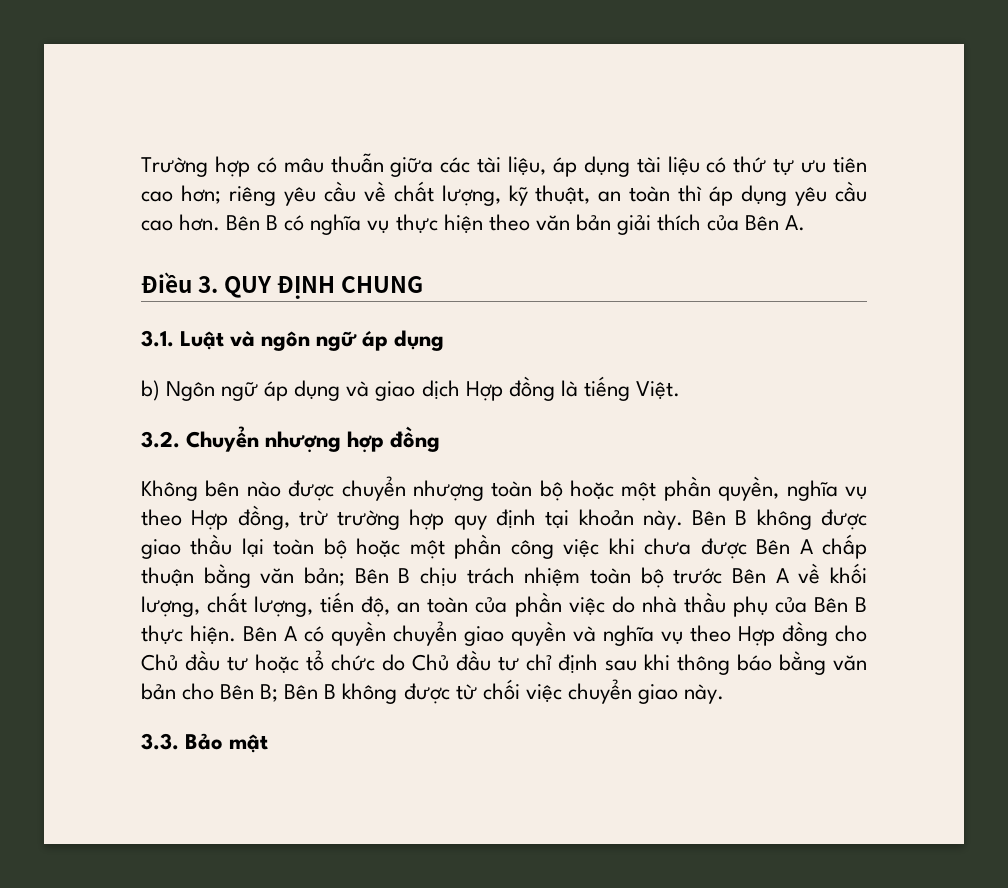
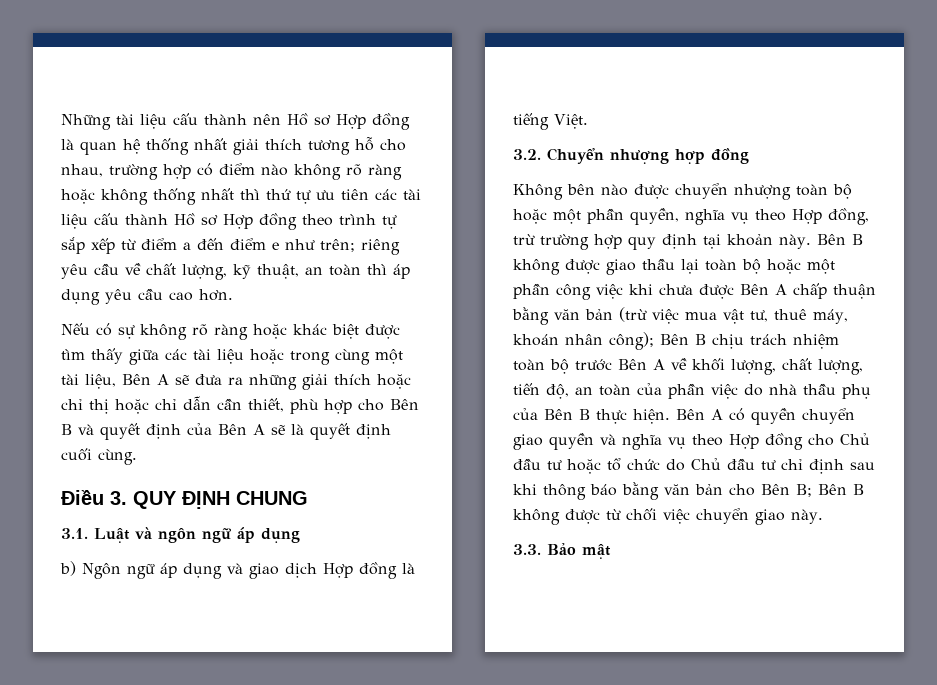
- Trường hợp có mâu thuẫn giữa các tài liệu, áp dụng tài liệu có thứ tự ưu tiên cao hơn; riêng yêu cầu về chất lượng, kỹ thuật, an toàn thì áp dụng yêu cầu cao hơn. Bên B có nghĩa vụ thực hiện theo văn bản giải thích của Bên A.
+ Những tài liệu cấu thành nên Hồ sơ Hợp đồng là quan hệ thống nhất giải thích tương hỗ cho nhau, trường hợp có điểm nào không rõ ràng hoặc không thống nhất thì thứ tự ưu tiên các tài liệu cấu thành Hồ sơ Hợp đồng theo trình tự sắp xếp từ điểm a đến điểm e như trên; riêng yêu cầu về chất lượng, kỹ thuật, an toàn thì áp dụng yêu cầu cao hơn.
+ Nếu có sự không rõ ràng hoặc khác biệt được tìm thấy giữa các tài liệu hoặc trong cùng một tài liệu, Bên A sẽ đưa ra những giải thích hoặc chỉ thị hoặc chỉ dẫn cần thiết, phù hợp cho Bên B và quyết định của Bên A sẽ là quyết định cuối cùng.
- Bên B không được giao thầu lại toàn bộ hoặc một phần công việc khi chưa được Bên A chấp thuận bằng văn bản; Bên B chịu trách nhiệm toàn bộ trước Bên A về khối lượng, chất lượng, tiến độ, an toàn của phần việc do nhà thầu phụ của Bên B thực hiện.
+ Bên B không được giao thầu lại toàn bộ hoặc một phần công việc khi chưa được Bên A chấp thuận bằng văn bản (trừ việc mua vật tư, thuê máy, khoán nhân công); Bên B chịu trách nhiệm toàn bộ trước Bên A về khối lượng, chất lượng, tiến độ, an toàn của phần việc do nhà thầu phụ của Bên B thực hiện.

